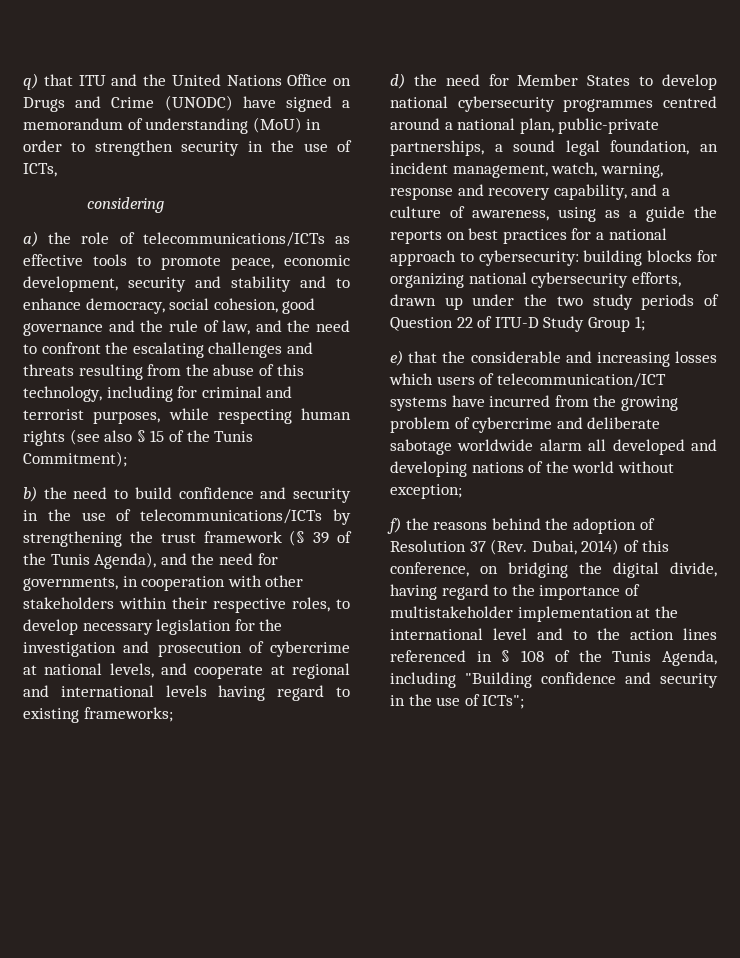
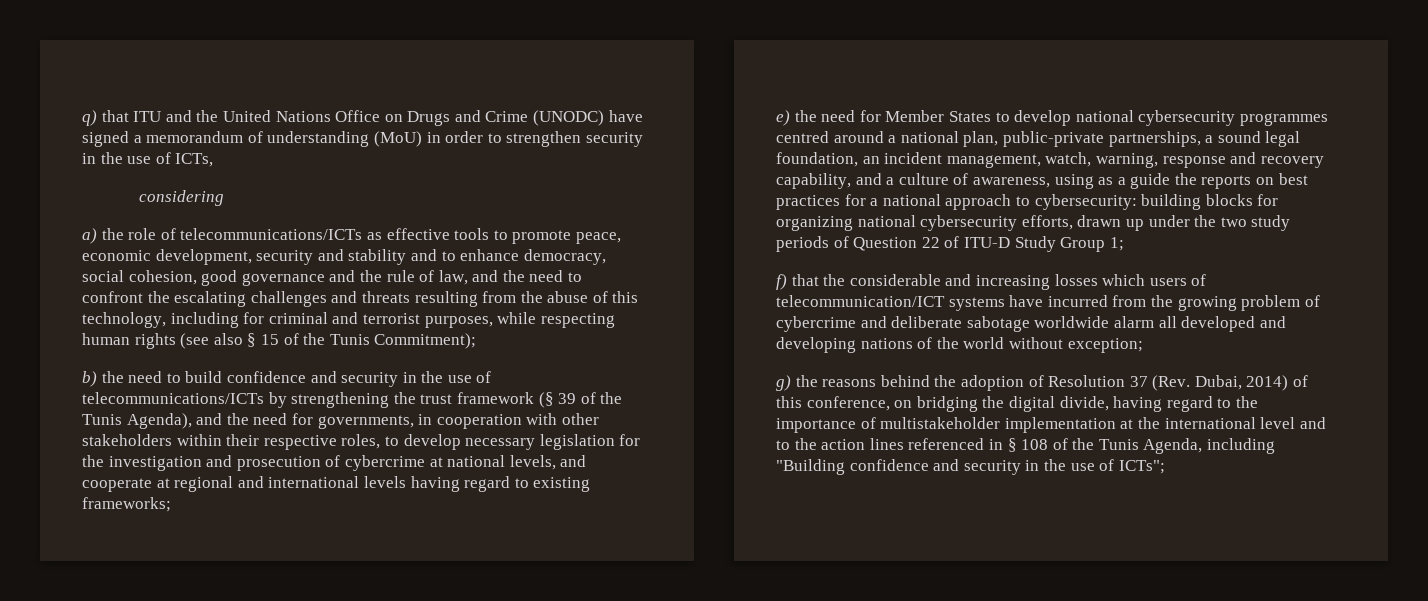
- d) the need for Member States to develop national cybersecurity programmes centred around a national plan, public-private partnerships, a sound legal foundation, an incident management, watch, warning, response and recovery capability, and a culture of awareness, using as a guide the reports on best practices for a national approach to cybersecurity:
+ e) the need for Member States to develop national cybersecurity programmes centred around a national plan, public-private partnerships, a sound legal foundation, an incident management, watch, warning, response and recovery capability, and a culture of awareness, using as a guide the reports on best practices for a national approach to cybersecurity:
- e) that the considerable and increasing losses which users of telecommunication/ICT systems have incurred from the growing problem of cybercrime and deliberate sabotage worldwide alarm all developed and developing nations of the world without exception;
+ f) that the considerable and increasing losses which users of telecommunication/ICT systems have incurred from the growing problem of cybercrime and deliberate sabotage worldwide alarm all developed and developing nations of the world without exception;
- f) the reasons behind the adoption of Resolution 37 (Rev. Dubai, 2014) of this conference, on bridging the digital divide, having regard to the importance of multistakeholder implementation at the international level and to the action lines referenced in § 108 of the Tunis Agenda, including "Building confidence and security in the use of ICTs";
+ g) the reasons behind the adoption of Resolution 37 (Rev. Dubai, 2014) of this conference, on bridging the digital divide, having regard to the importance of multistakeholder implementation at the international level and to the action lines referenced in § 108 of the Tunis Agenda, including "Building confidence and security in the use of ICTs";

